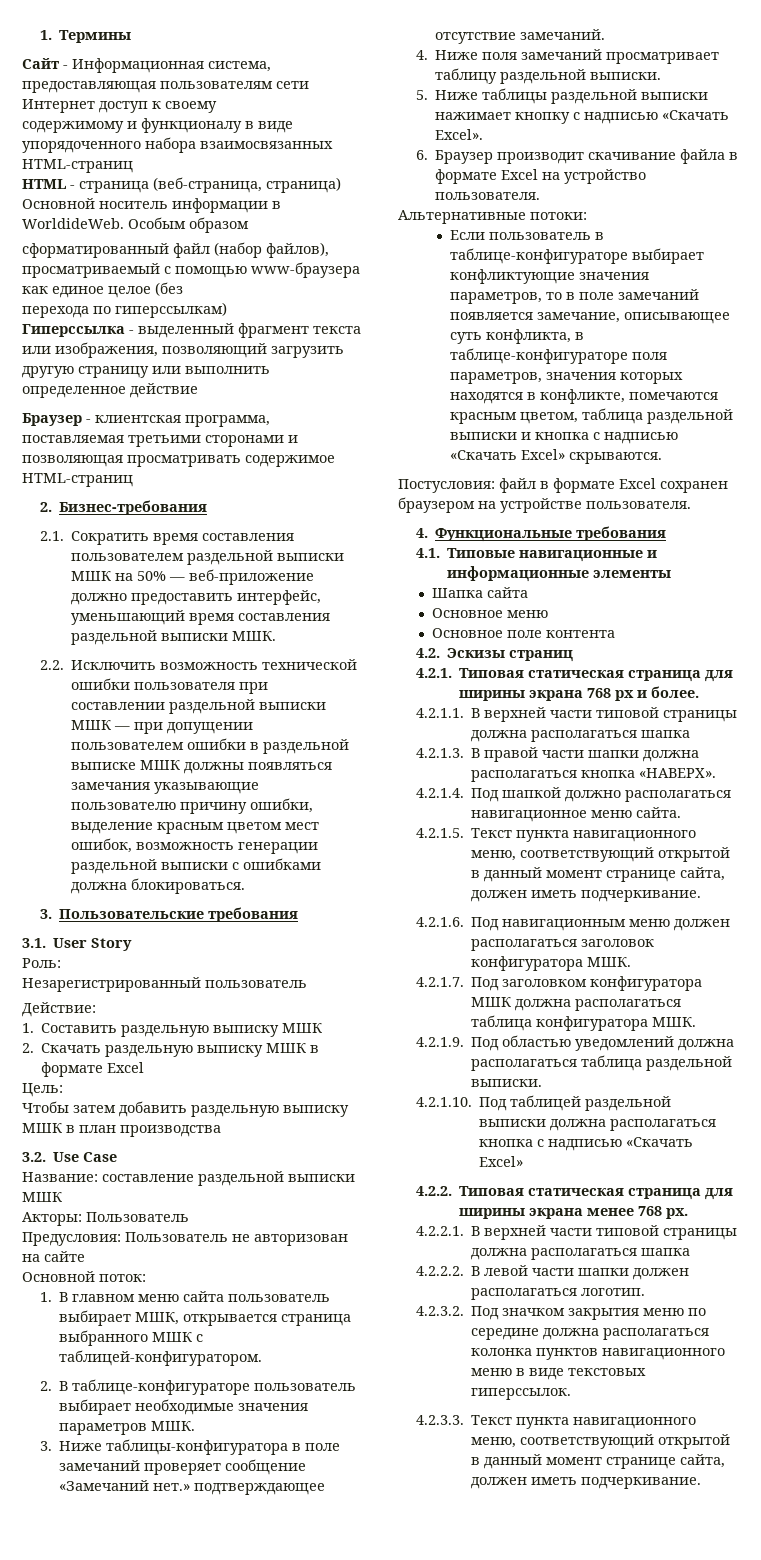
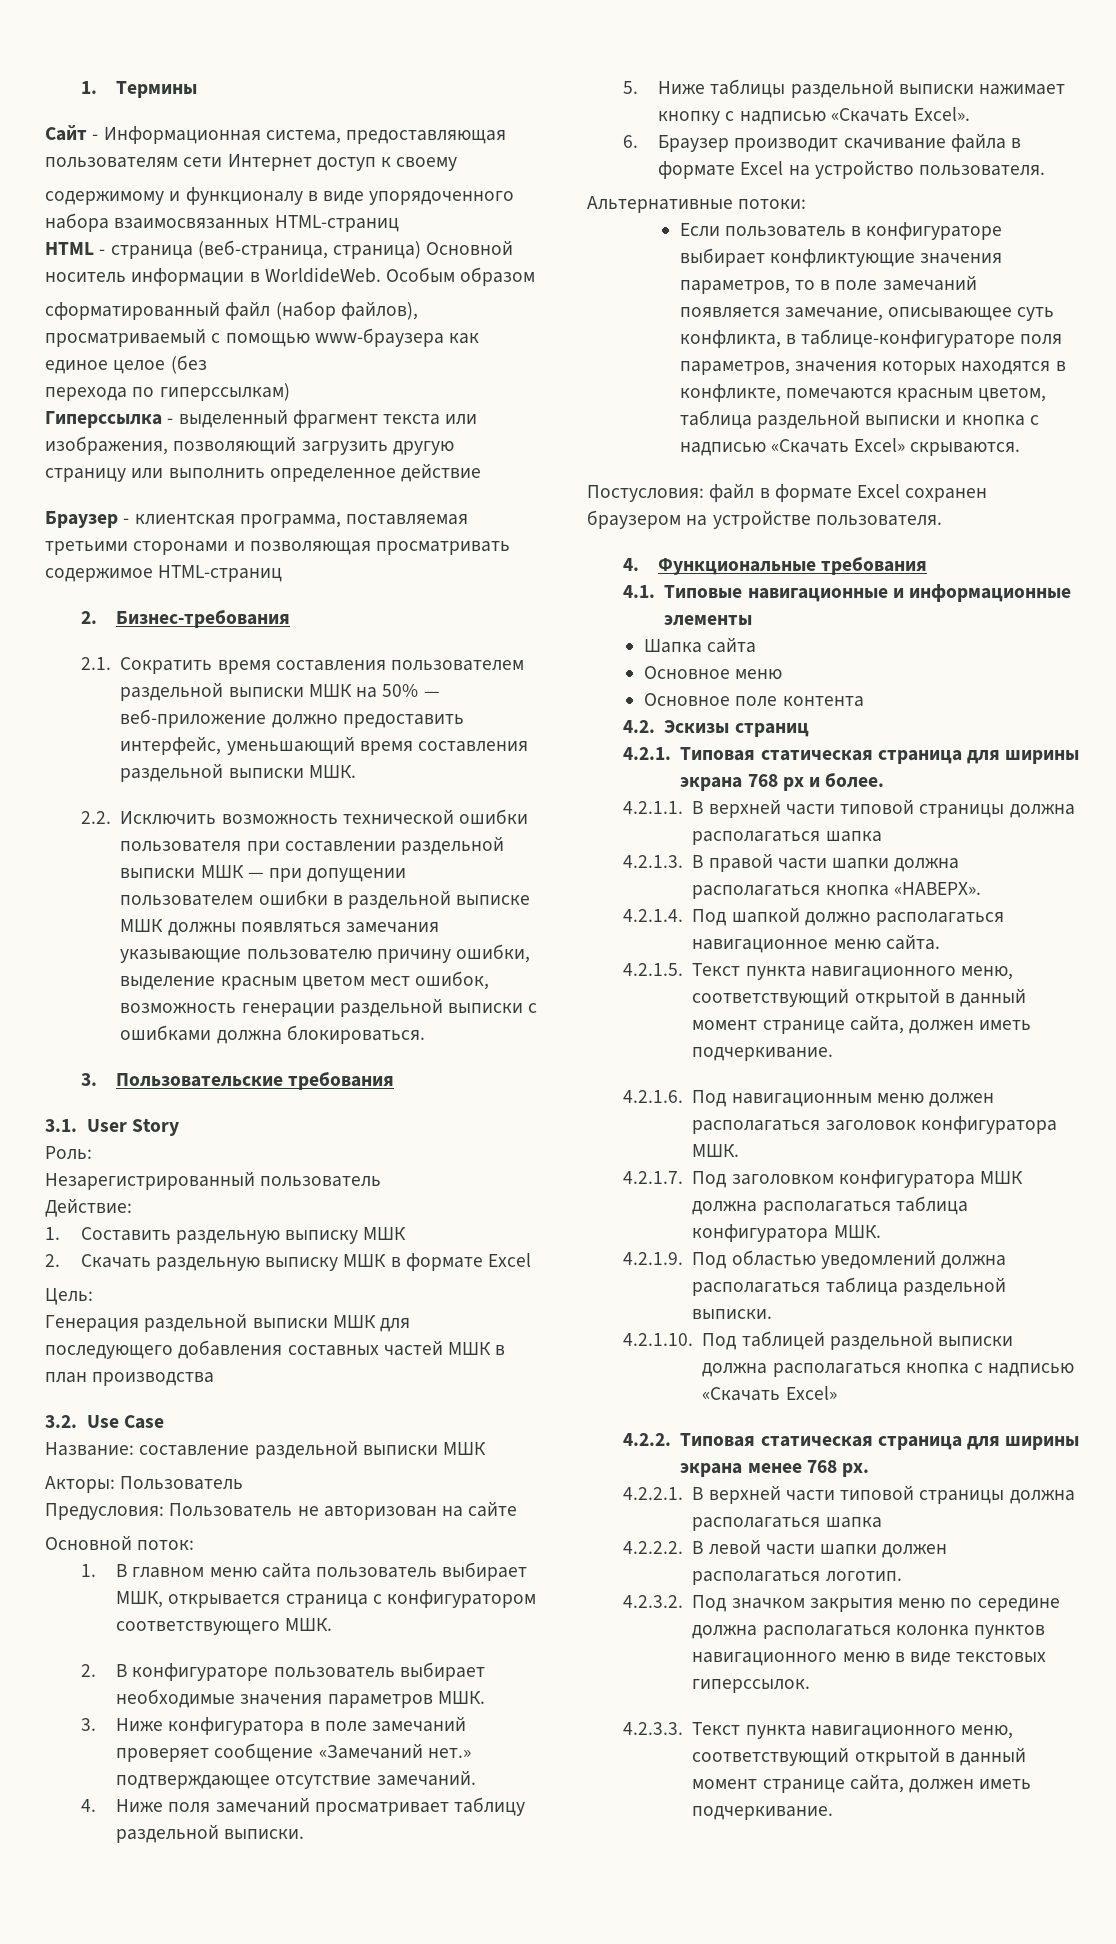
- Чтобы затем добавить раздельную выписку МШК в план производства
+ Генерация раздельной выписки МШК для последующего добавления составных частей МШК в план производства
- 1. В главном меню сайта пользователь выбирает МШК, открывается страница выбранного МШК с таблицей-конфигуратором.
+ 1. В главном меню сайта пользователь выбирает МШК, открывается страница с конфигуратором соответствующего МШК.
- 2. В таблице-конфигураторе пользователь выбирает необходимые значения параметров МШК.
+ 2. В конфигураторе пользователь выбирает необходимые значения параметров МШК.
- 3. Ниже таблицы-конфигуратора в поле замечаний проверяет сообщение «Замечаний нет.» подтверждающее отсутствие замечаний.
+ 3. Ниже конфигуратора в поле замечаний проверяет сообщение «Замечаний нет.» подтверждающее отсутствие замечаний.
- Если пользователь в таблице-конфигураторе выбирает конфликтующие значения параметров, то в поле замечаний появляется замечание, описывающее суть конфликта, в таблице-конфигураторе поля параметров, значения которых находятся в конфликте, помечаются красным цветом, таблица раздельной выписки и кнопка с надписью «Скачать Excel» скрываются.
+ Если пользователь в конфигураторе выбирает конфликтующие значения параметров, то в поле замечаний появляется замечание, описывающее суть конфликта, в таблице-конфигураторе поля параметров, значения которых находятся в конфликте, помечаются красным цветом, таблица раздельной выписки и кнопка с надписью «Скачать Excel» скрываются.

